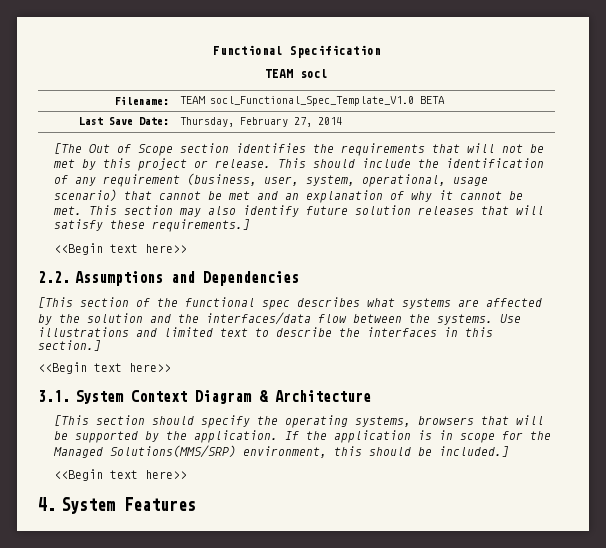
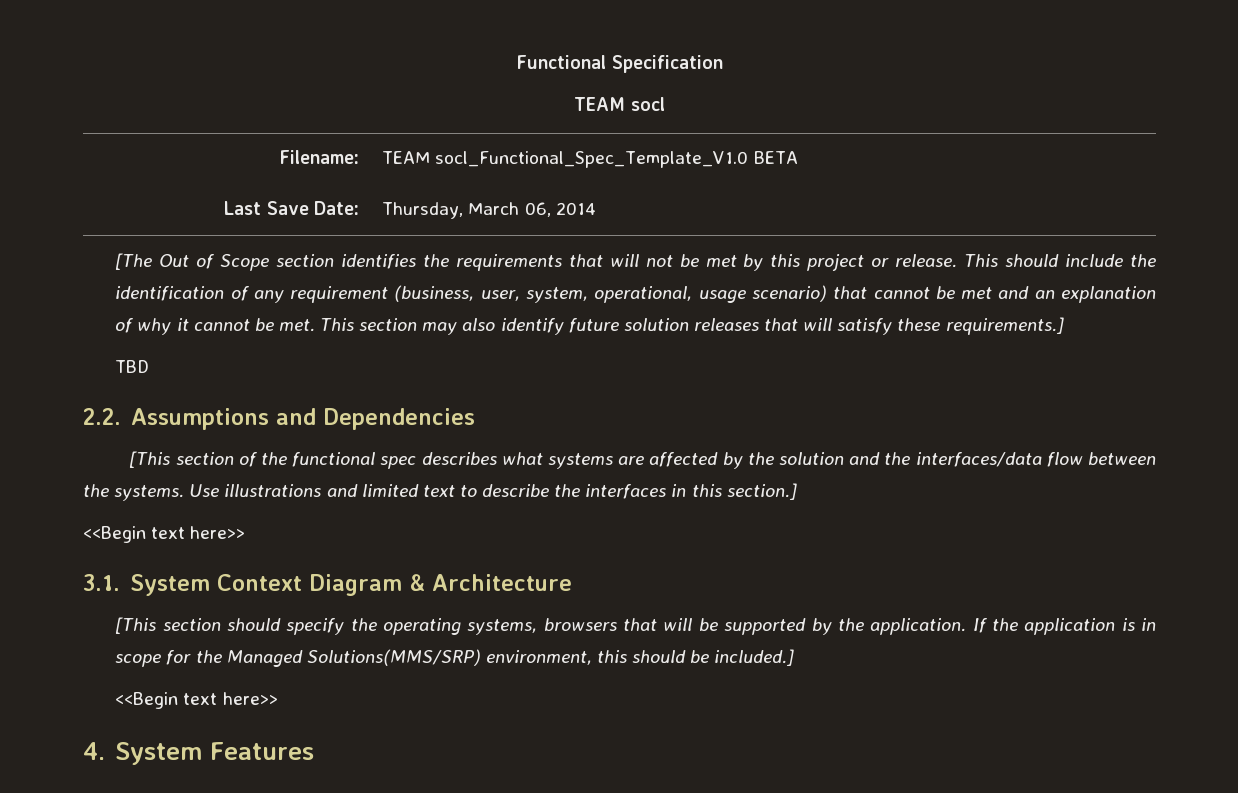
- Last Save Date: | Thursday, February 27, 2014
+ Last Save Date: | Thursday, March 06, 2014
  This section may also identify future solution releases that will satisfy these requirements.]
- <<Begin text here>>
+ TBD

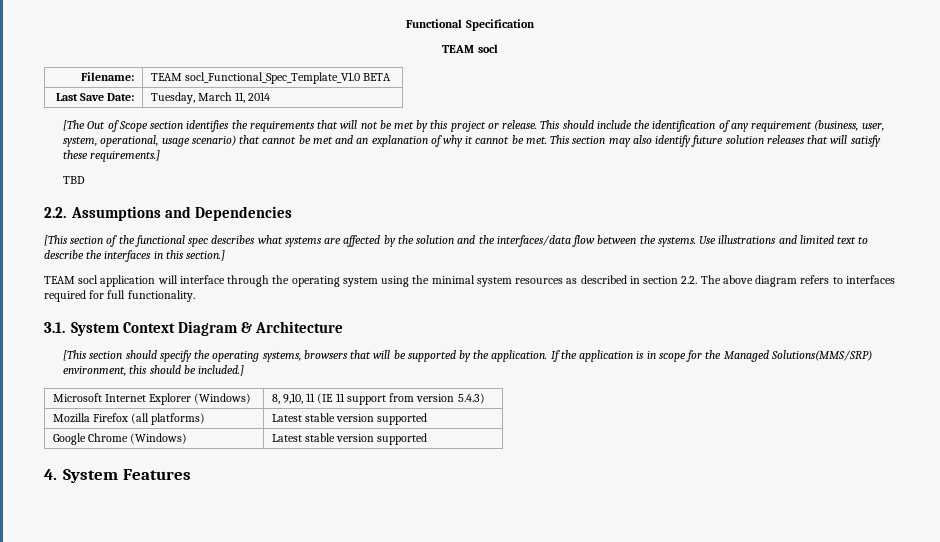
- Last Save Date: | Thursday, March 06, 2014
+ Last Save Date: | Tuesday, March 11, 2014
  Use illustrations and limited text to describe the interfaces in this section.]
- <<Begin text here>>
+ TEAM socl application will interface through the operating system using the minimal system resources as described in section 2.2. The above diagram refers to interfaces required for full functionality.
  If the application is in scope for the Managed Solutions(MMS/SRP) environment, this should be included.]
- <<Begin text here>>
+ Microsoft Internet Explorer (Windows) | 8, 9,10, 11 (IE 11 support from version 5.4.3)
+ Mozilla Firefox (all platforms) | Latest stable version supported
+ Google Chrome (Windows) | Latest stable version supported

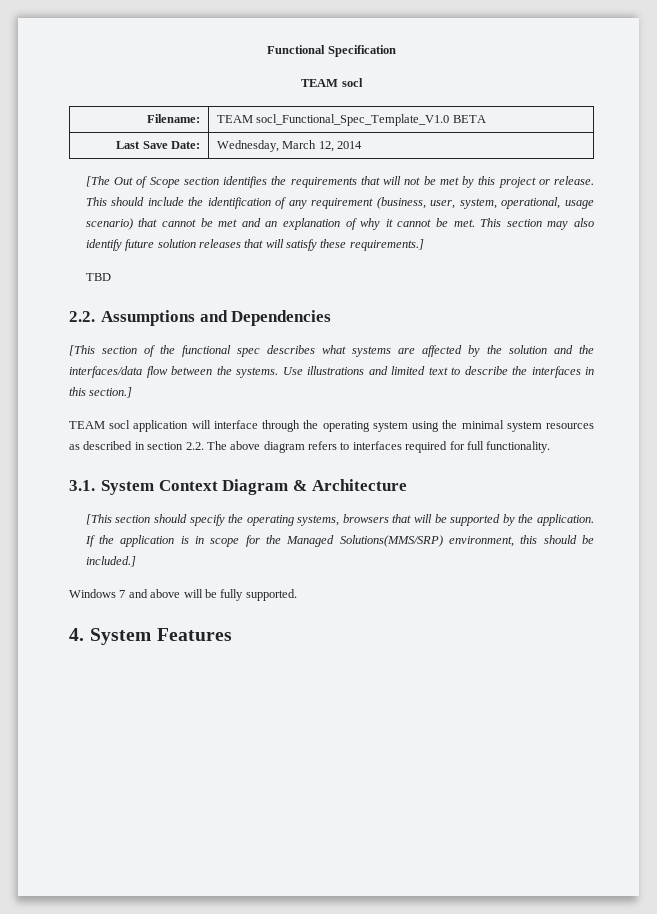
- Last Save Date: | Tuesday, March 11, 2014
+ Last Save Date: | Wednesday, March 12, 2014
- Microsoft Internet Explorer (Windows) | 8, 9,10, 11 (IE 11 support from version 5.4.3)
- Mozilla Firefox (all platforms) | Latest stable version supported
- Google Chrome (Windows) | Latest stable version supported
+ Windows 7 and above will be fully supported.

